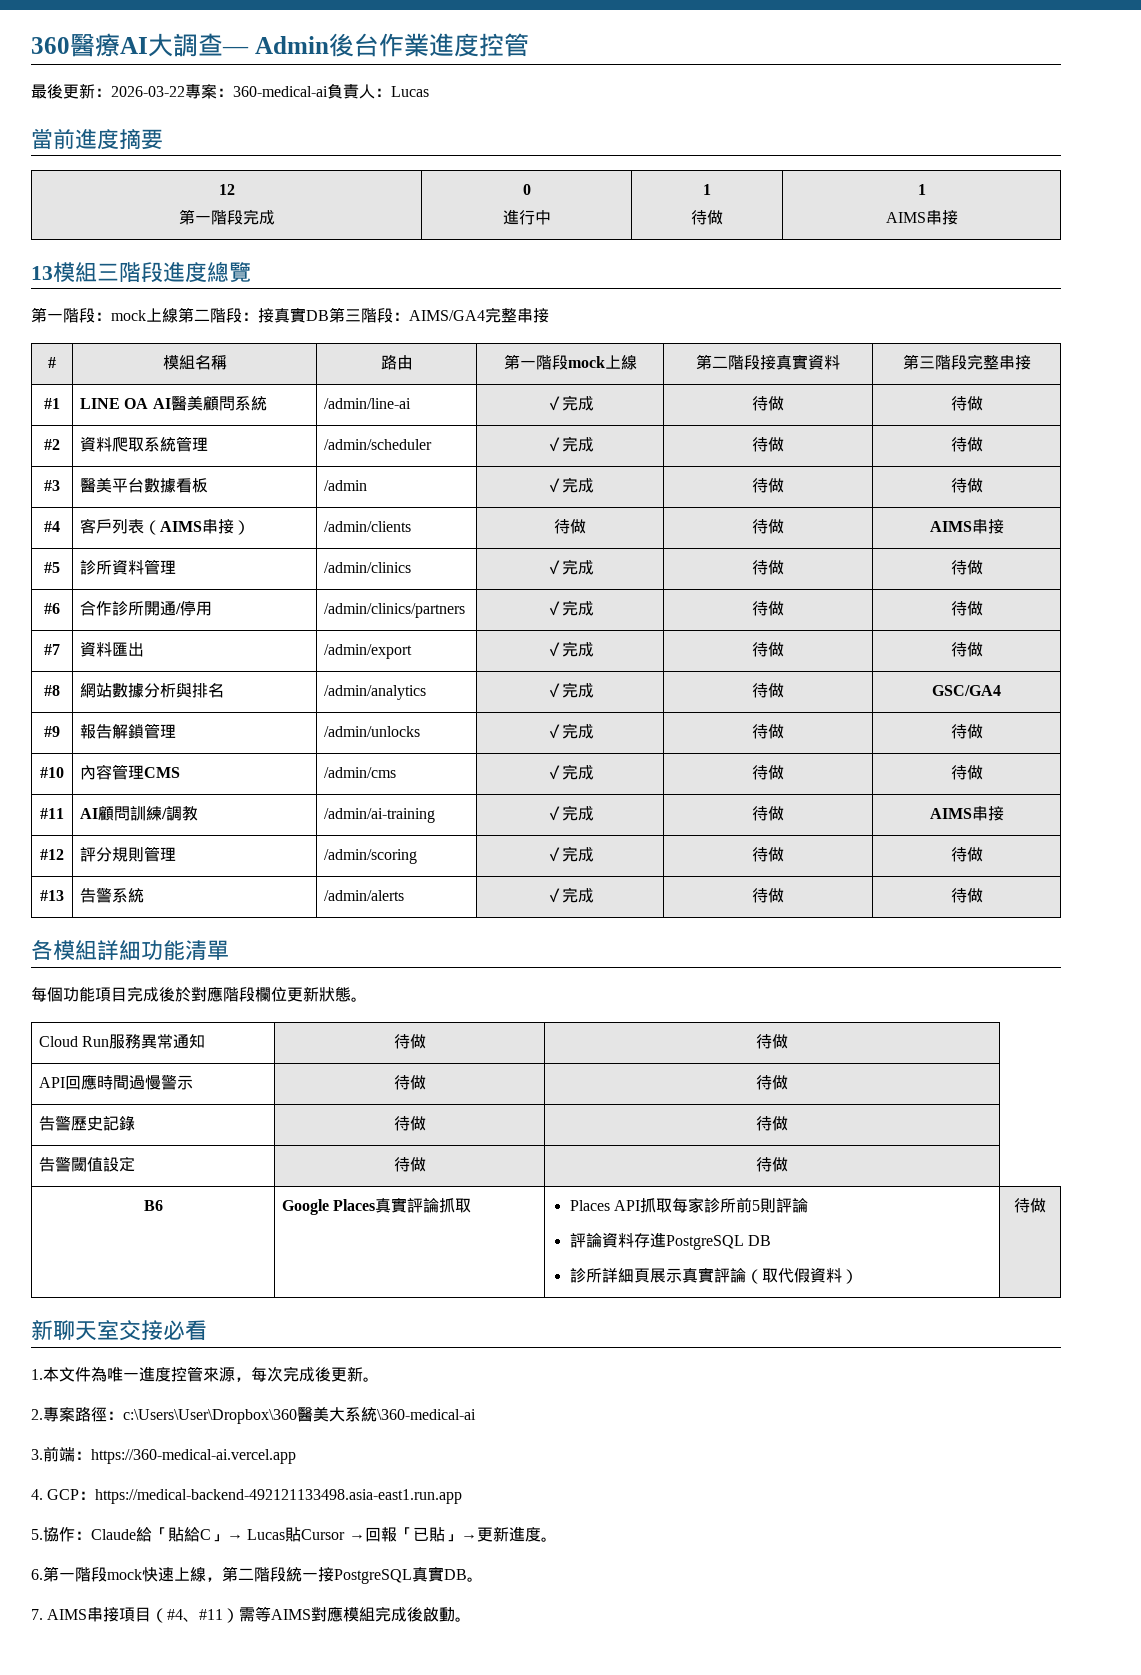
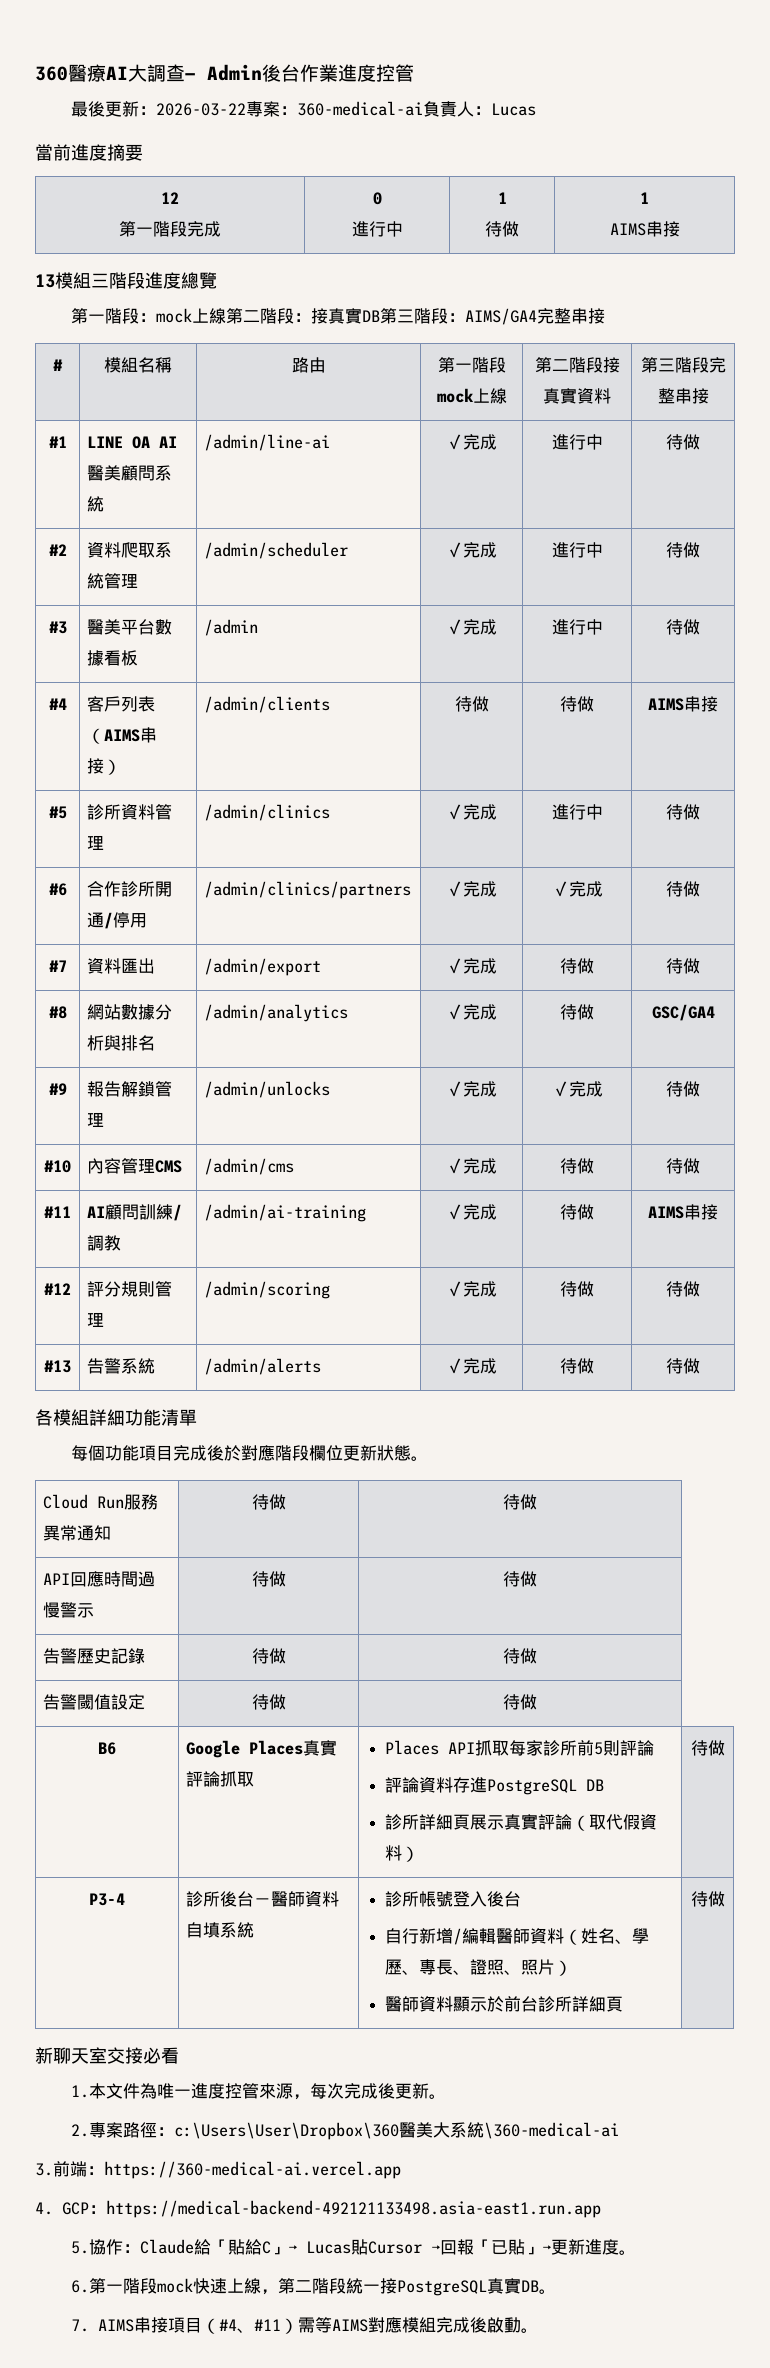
- #1 | LINE OA AI醫美顧問系統 | /admin/line-ai | ✓完成 | 待做 | 待做
+ #1 | LINE OA AI醫美顧問系統 | /admin/line-ai | ✓完成 | 進行中 | 待做
- #2 | 資料爬取系統管理 | /admin/scheduler | ✓完成 | 待做 | 待做
+ #2 | 資料爬取系統管理 | /admin/scheduler | ✓完成 | 進行中 | 待做
- #3 | 醫美平台數據看板 | /admin | ✓完成 | 待做 | 待做
+ #3 | 醫美平台數據看板 | /admin | ✓完成 | 進行中 | 待做
- #5 | 診所資料管理 | /admin/clinics | ✓完成 | 待做 | 待做
+ #5 | 診所資料管理 | /admin/clinics | ✓完成 | 進行中 | 待做
- #6 | 合作診所開通/停用 | /admin/clinics/partners | ✓完成 | 待做 | 待做
+ #6 | 合作診所開通/停用 | /admin/clinics/partners | ✓完成 | ✓完成 | 待做
- #9 | 報告解鎖管理 | /admin/unlocks | ✓完成 | 待做 | 待做
+ #9 | 報告解鎖管理 | /admin/unlocks | ✓完成 | ✓完成 | 待做
+ P3-4 | 診所後台－醫師資料自填系統 | 診所帳號登入後台
+ 自行新增/編輯醫師資料（姓名、學歷、專長、證照、照片）
+ 醫師資料顯示於前台診所詳細頁 | 待做

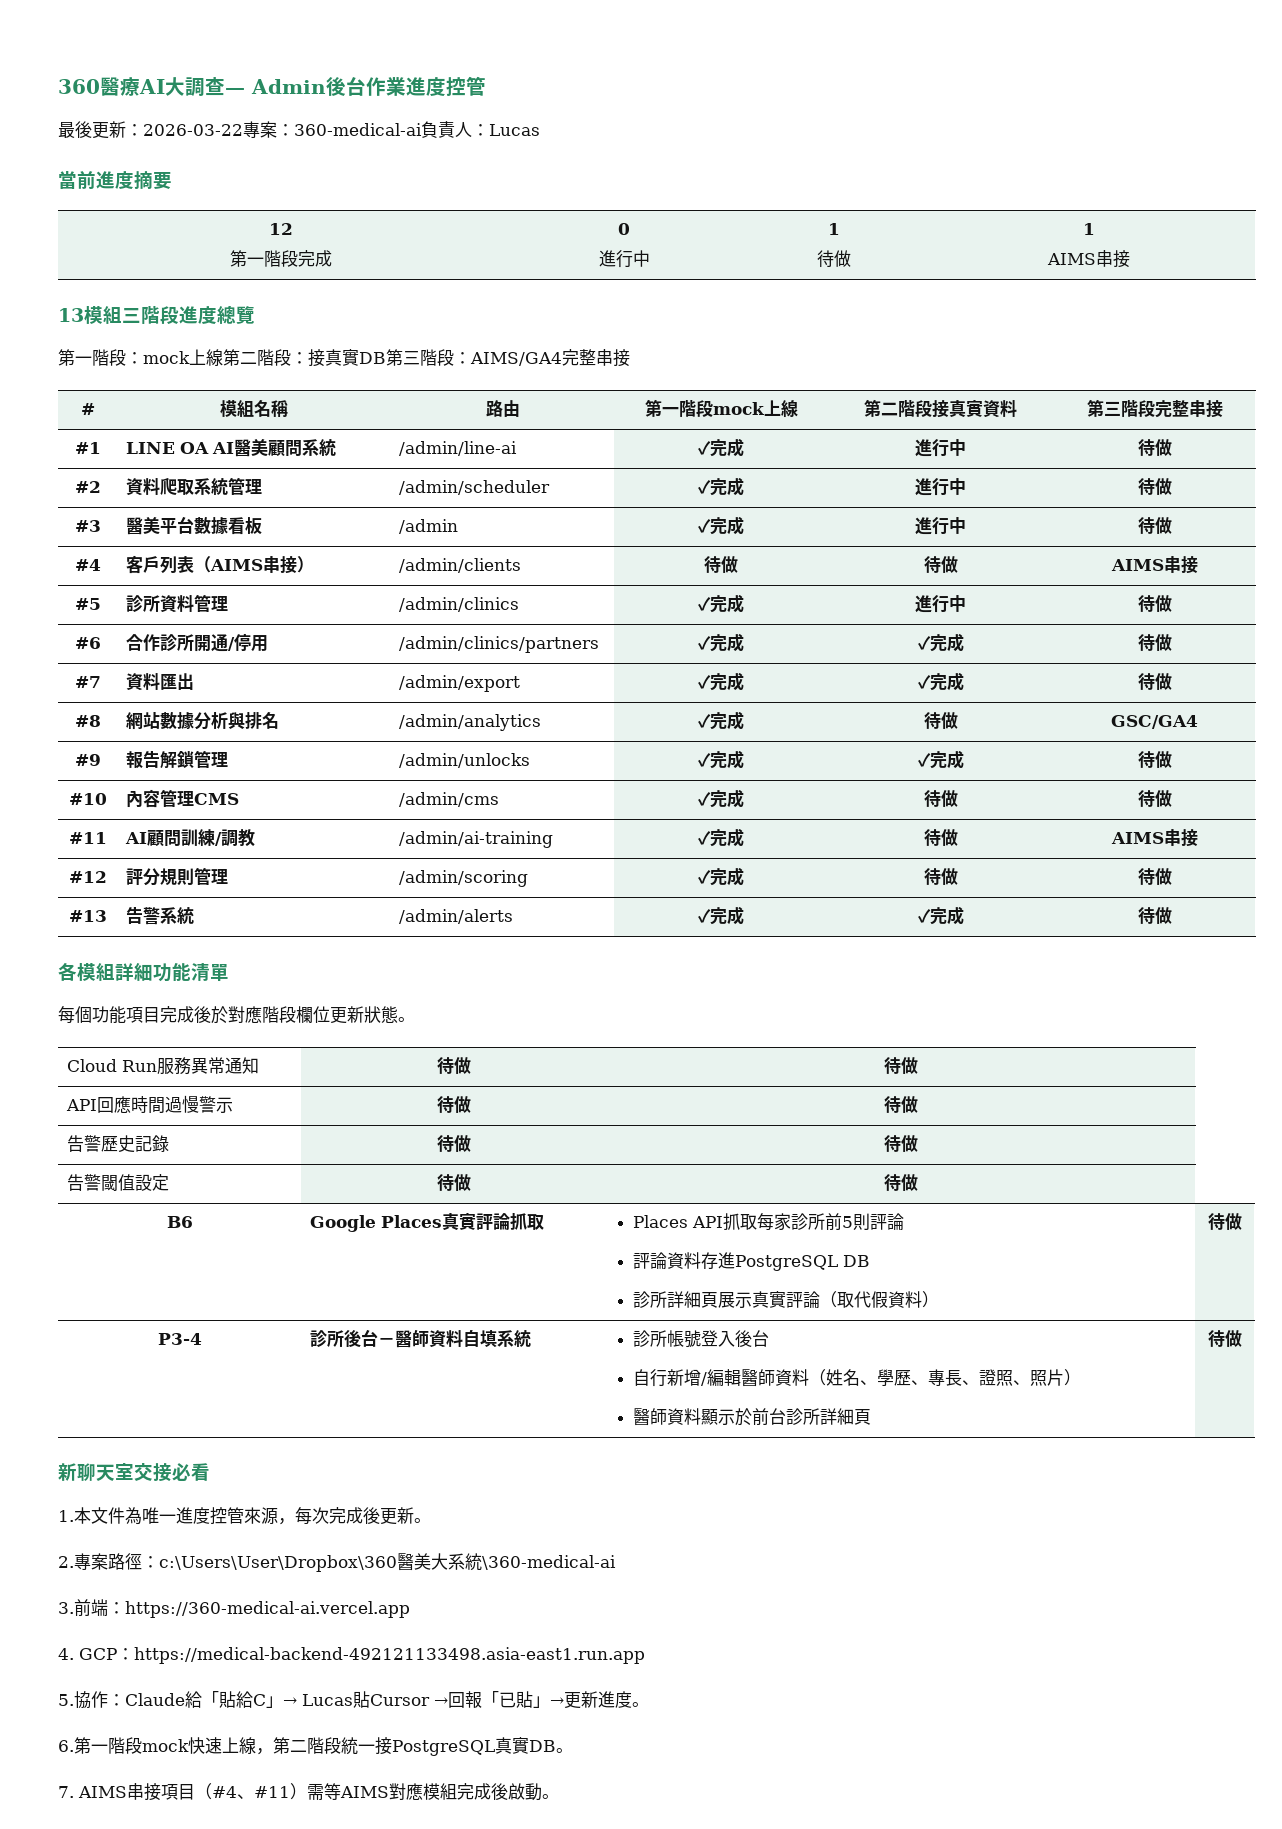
- #7 | 資料匯出 | /admin/export | ✓完成 | 待做 | 待做
+ #7 | 資料匯出 | /admin/export | ✓完成 | ✓完成 | 待做
- #13 | 告警系統 | /admin/alerts | ✓完成 | 待做 | 待做
+ #13 | 告警系統 | /admin/alerts | ✓完成 | ✓完成 | 待做

